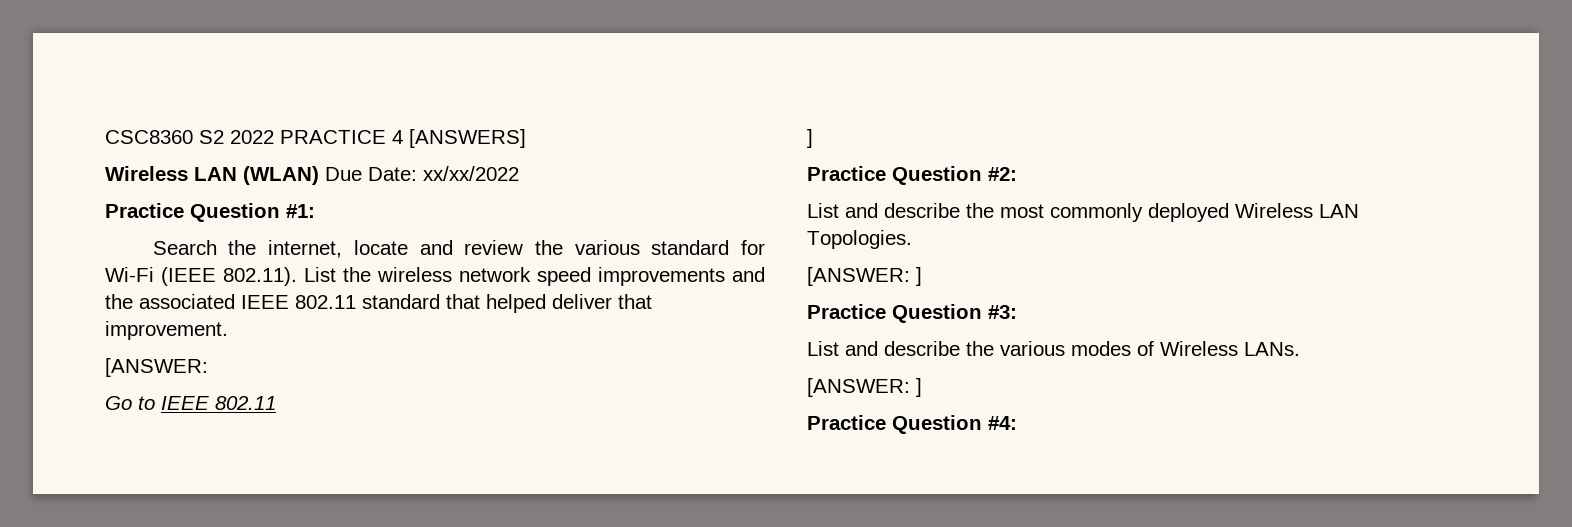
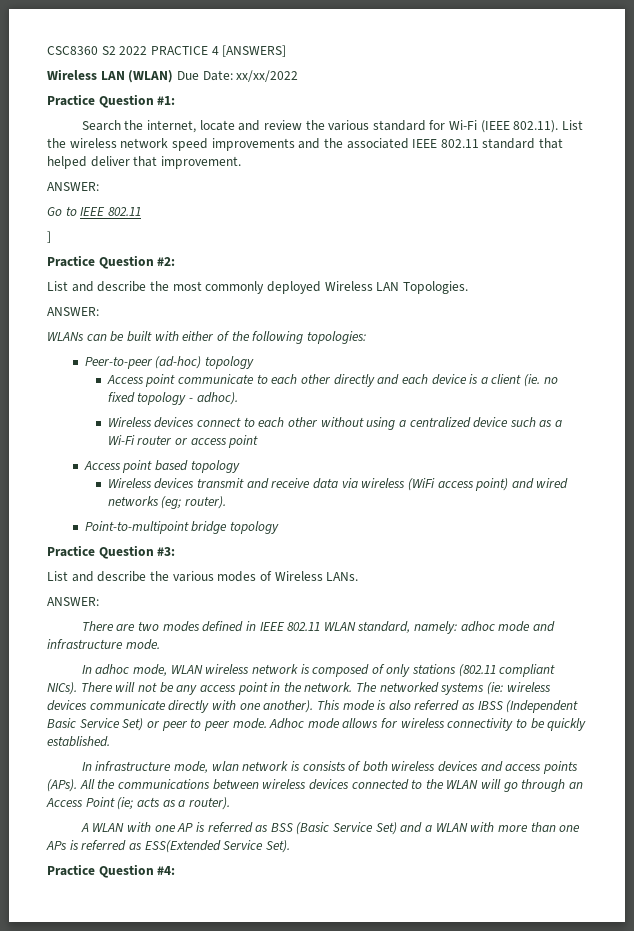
  Search the internet, locate and review the various standard for Wi-Fi (IEEE 802.11). List the wireless network speed improvements and the associated IEEE 802.11 standard that helped deliver that improvement.
- [ANSWER:
+ ANSWER:
  List and describe the most commonly deployed Wireless LAN Topologies.
- [ANSWER: ]
+ ANSWER:
+ WLANs can be built with either of the following topologies:
+ Peer-to-peer (ad-hoc) topology
+ Access point communicate to each other directly and each device is a client (ie. no fixed topology - adhoc).
+ Wireless devices connect to each other without using a centralized device such as a Wi-Fi router or access point
+ Access point based topology
+ Wireless devices transmit and receive data via wireless (WiFi access point) and wired networks (eg; router).
+ Point-to-multipoint bridge topology
  List and describe the various modes of Wireless LANs.
- [ANSWER: ]
+ ANSWER:
+ There are two modes defined in IEEE 802.11 WLAN standard, namely: adhoc mode and infrastructure mode.
+ In adhoc mode, WLAN wireless network is composed of only stations (802.11 compliant NICs). There will not be any access point in the network. The networked systems (ie: wireless devices communicate directly with one another). This mode is also referred as IBSS (Independent Basic Service Set) or peer to peer mode. Adhoc mode allows for wireless connectivity to be quickly established.
+ In infrastructure mode, wlan network is consists of both wireless devices and access points (APs). All the communications between wireless devices connected to the WLAN will go through an Access Point (ie; acts as a router).
+ A WLAN with one AP is referred as BSS (Basic Service Set) and a WLAN with more than one APs is referred as ESS(Extended Service Set).

